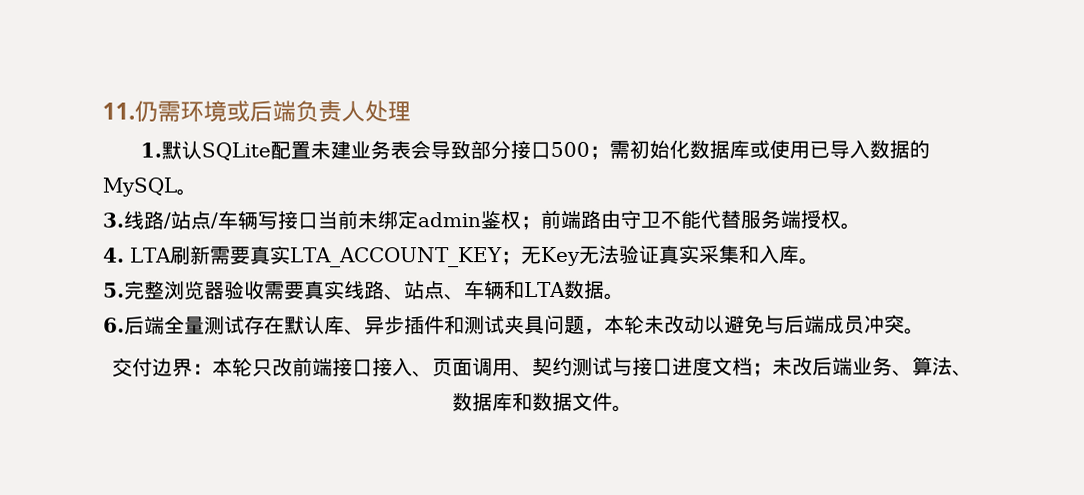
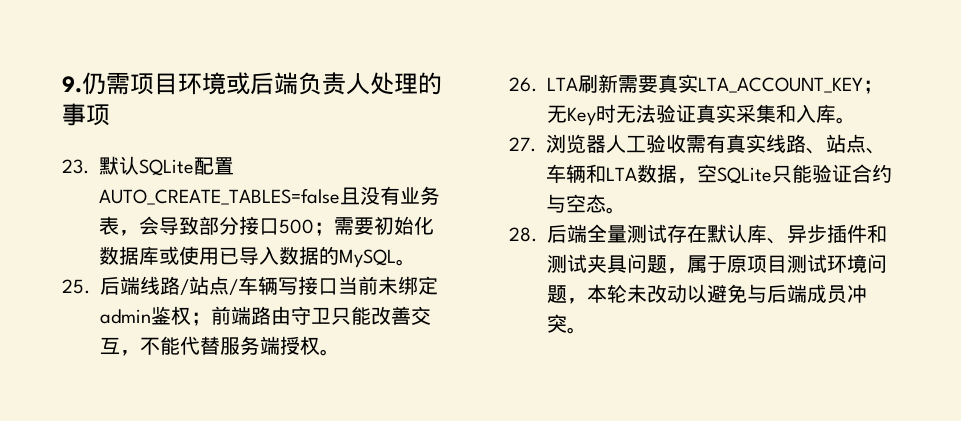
- 11.仍需环境或后端负责人处理
- 1.默认SQLite配置未建业务表会导致部分接口500；需初始化数据库或使用已导入数据的MySQL。
+ 9.仍需项目环境或后端负责人处理的事项
+ 23.默认SQLite配置AUTO_CREATE_TABLES=false且没有业务表，会导致部分接口500；需要初始化数据库或使用已导入数据的MySQL。
- 3.线路/站点/车辆写接口当前未绑定admin鉴权；前端路由守卫不能代替服务端授权。
+ 25.后端线路/站点/车辆写接口当前未绑定admin鉴权；前端路由守卫只能改善交互，不能代替服务端授权。
- 4. LTA刷新需要真实LTA_ACCOUNT_KEY；无Key无法验证真实采集和入库。
+ 26. LTA刷新需要真实LTA_ACCOUNT_KEY；无Key时无法验证真实采集和入库。
- 5.完整浏览器验收需要真实线路、站点、车辆和LTA数据。
- 6.后端全量测试存在默认库、异步插件和测试夹具问题，本轮未改动以避免与后端成员冲突。
+ 27.浏览器人工验收需有真实线路、站点、车辆和LTA数据，空SQLite只能验证合约与空态。
+ 28.后端全量测试存在默认库、异步插件和测试夹具问题，属于原项目测试环境问题，本轮未改动以避免与后端成员冲突。
- 交付边界：本轮只改前端接口接入、页面调用、契约测试与接口进度文档；未改后端业务、算法、数据库和数据文件。

